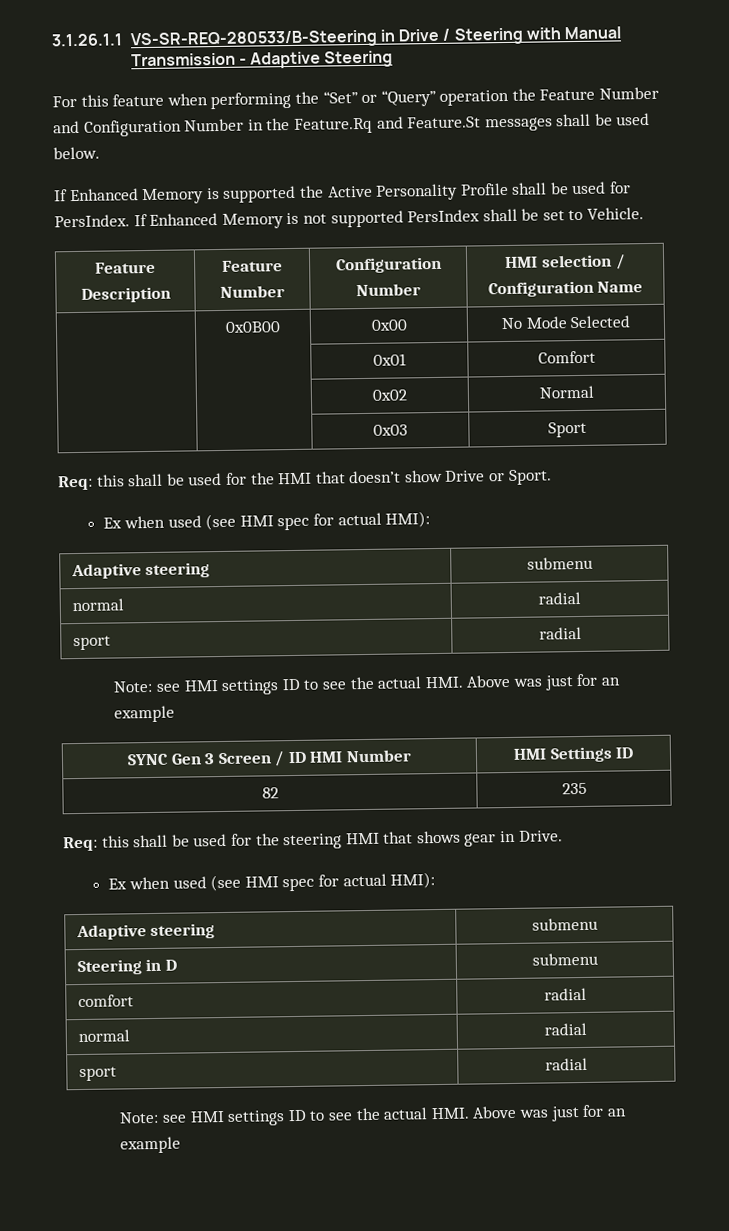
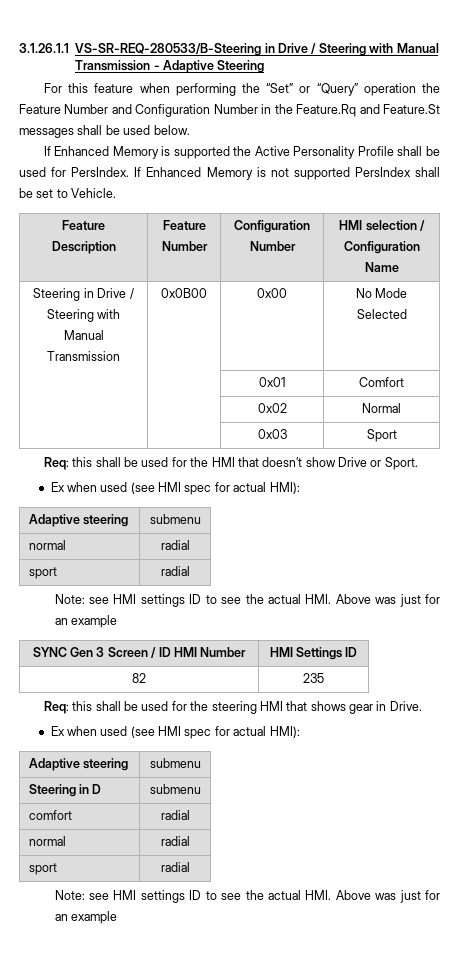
- | 0x0B00 | 0x00 | No Mode Selected
+ Steering in Drive / Steering with Manual Transmission | 0x0B00 | 0x00 | No Mode Selected

